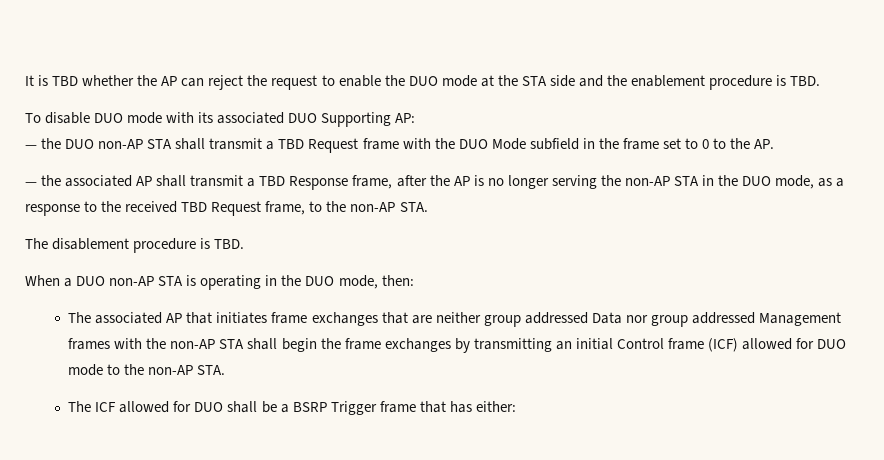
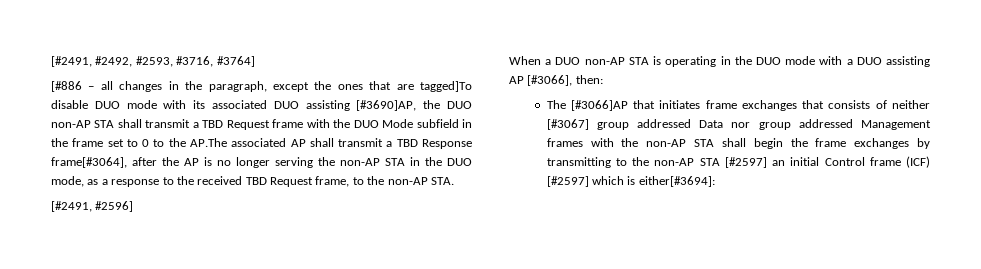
- It is TBD whether the AP can reject the request to enable the DUO mode at the STA side and the enablement procedure is TBD.
- To disable DUO mode with its associated DUO Supporting AP:
- — the DUO non-AP STA shall transmit a TBD Request frame with the DUO Mode subfield in the frame set to 0 to the AP.
- — the associated AP shall transmit a TBD Response frame, after the AP is no longer serving the non-AP STA in the DUO mode, as a response to the received TBD Request frame, to the non-AP STA.
+ [#2491, #2492, #2593, #3716, #3764]
+ [#886 – all changes in the paragraph, except the ones that are tagged]To disable DUO mode with its associated DUO assisting [#3690]AP, the DUO non-AP STA shall transmit a TBD Request frame with the DUO Mode subfield in the frame set to 0 to the AP.The associated AP shall transmit a TBD Response frame[#3064], after the AP is no longer serving the non-AP STA in the DUO mode, as a response to the received TBD Request frame, to the non-AP STA.
- The disablement procedure is TBD.
+ [#2491, #2596]
- When a DUO non-AP STA is operating in the DUO mode, then:
+ When a DUO non-AP STA is operating in the DUO mode with a DUO assisting AP [#3066], then:
- The associated AP that initiates frame exchanges that are neither group addressed Data nor group addressed Management frames with the non-AP STA shall begin the frame exchanges by transmitting an initial Control frame (ICF) allowed for DUO mode to the non-AP STA.
- The ICF allowed for DUO shall be a BSRP Trigger frame that has either:
+ The [#3066]AP that initiates frame exchanges that consists of neither [#3067] group addressed Data nor group addressed Management frames with the non-AP STA shall begin the frame exchanges by transmitting to the non-AP STA [#2597] an initial Control frame (ICF) [#2597] which is either[#3694]:

